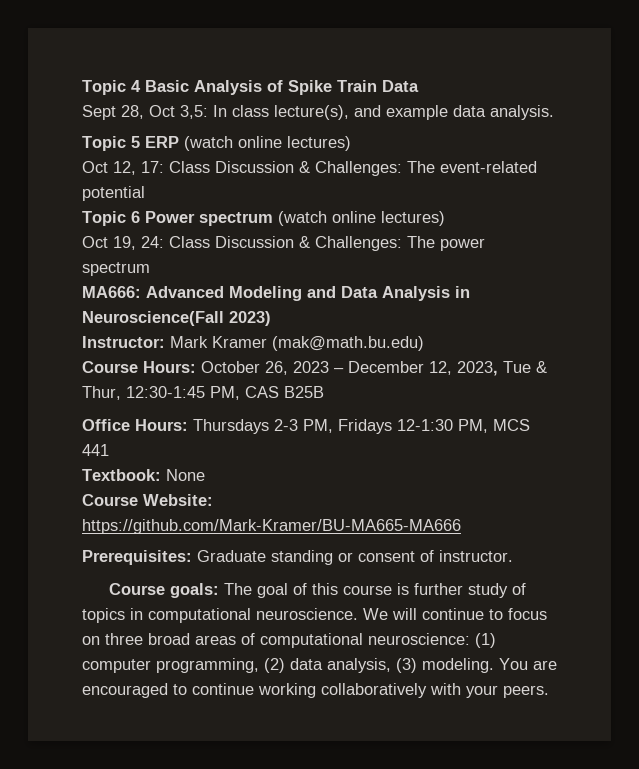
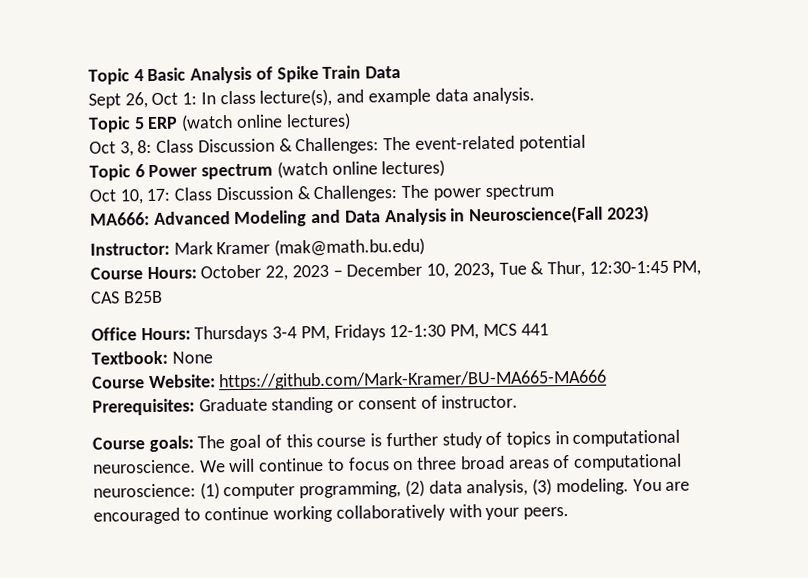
- Sept 28, Oct 3,5: In class lecture(s), and example data analysis.
+ Sept 26, Oct 1: In class lecture(s), and example data analysis.
- Oct 12, 17: Class Discussion & Challenges: The event-related potential
+ Oct 3, 8: Class Discussion & Challenges: The event-related potential
- Oct 19, 24: Class Discussion & Challenges: The power spectrum
+ Oct 10, 17: Class Discussion & Challenges: The power spectrum
- Course Hours: October 26, 2023 – December 12, 2023, Tue & Thur, 12:30-1:45 PM, CAS B25B
+ Course Hours: October 22, 2023 – December 10, 2023, Tue & Thur, 12:30-1:45 PM, CAS B25B
- Office Hours: Thursdays 2-3 PM, Fridays 12-1:30 PM, MCS 441
+ Office Hours: Thursdays 3-4 PM, Fridays 12-1:30 PM, MCS 441

